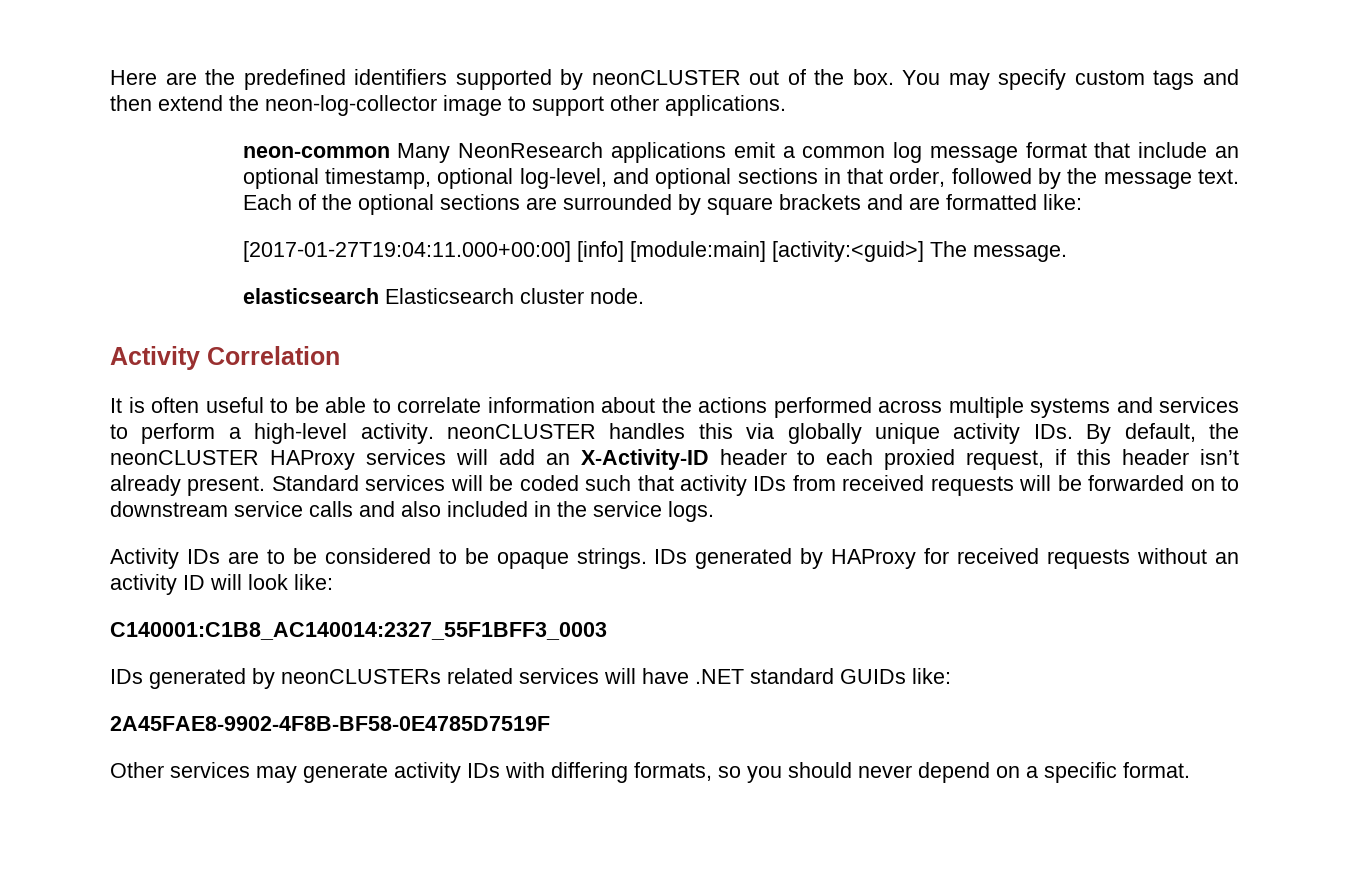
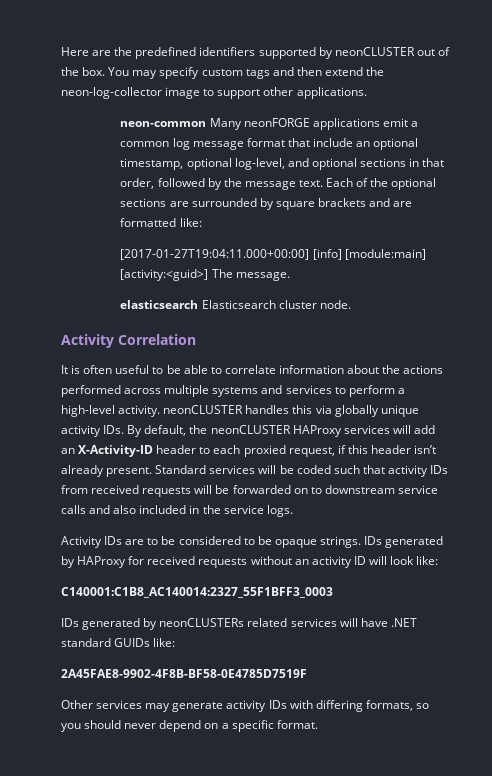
- neon-common Many NeonResearch applications emit a common log message format that include an optional timestamp, optional log-level, and optional sections in that order, followed by the message text.
+ neon-common Many neonFORGE applications emit a common log message format that include an optional timestamp, optional log-level, and optional sections in that order, followed by the message text.

